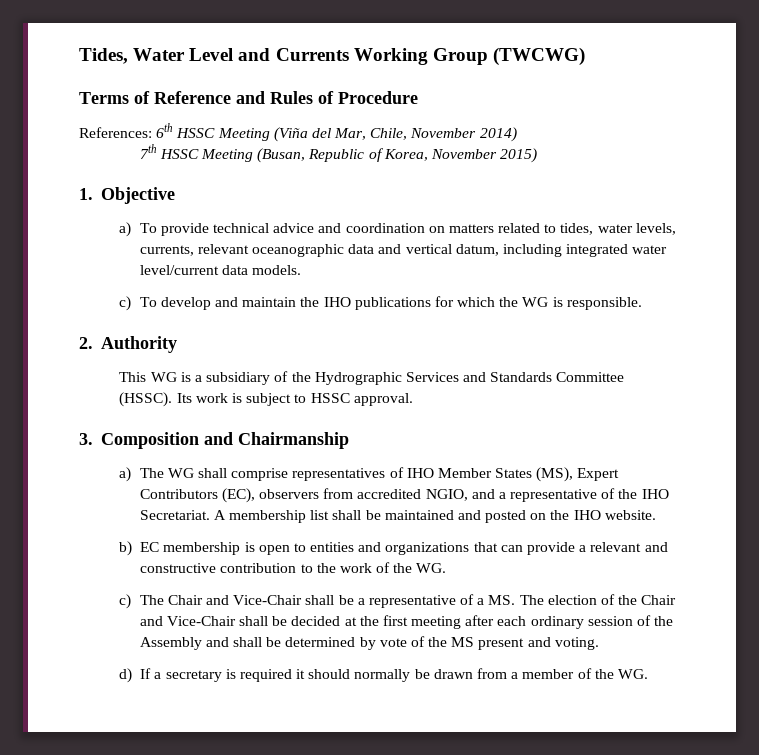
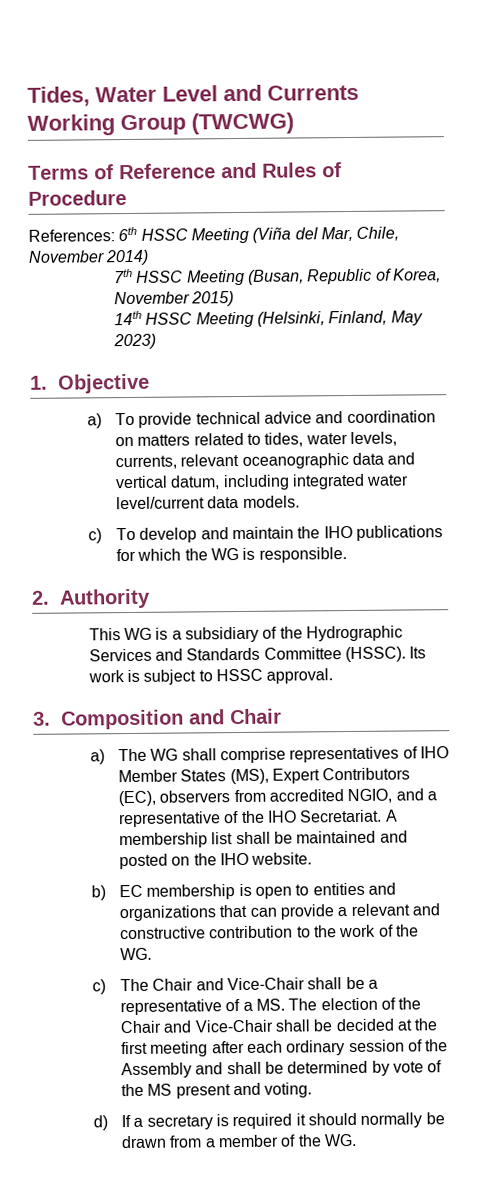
+ 14th HSSC Meeting (Helsinki, Finland, May 2023)
- 3. Composition and Chairmanship
+ 3. Composition and Chair

